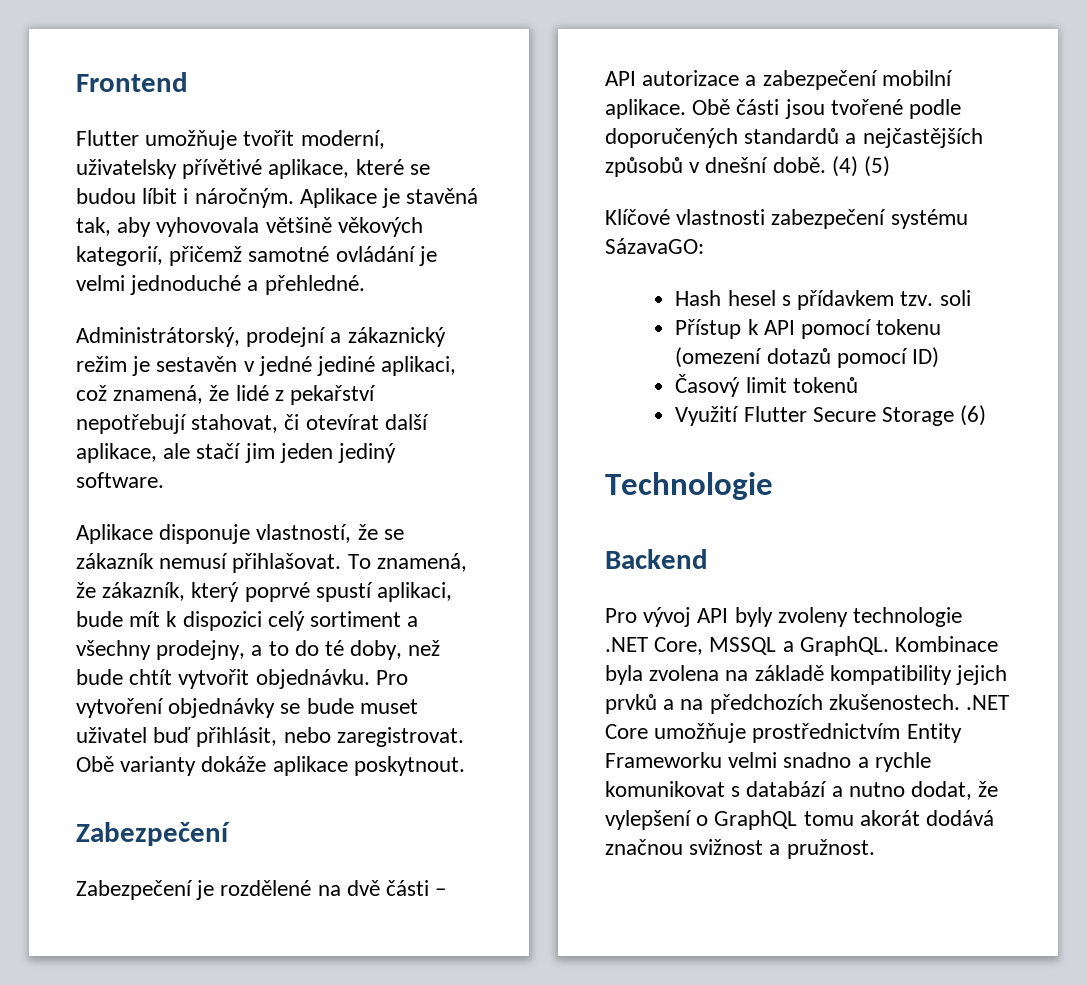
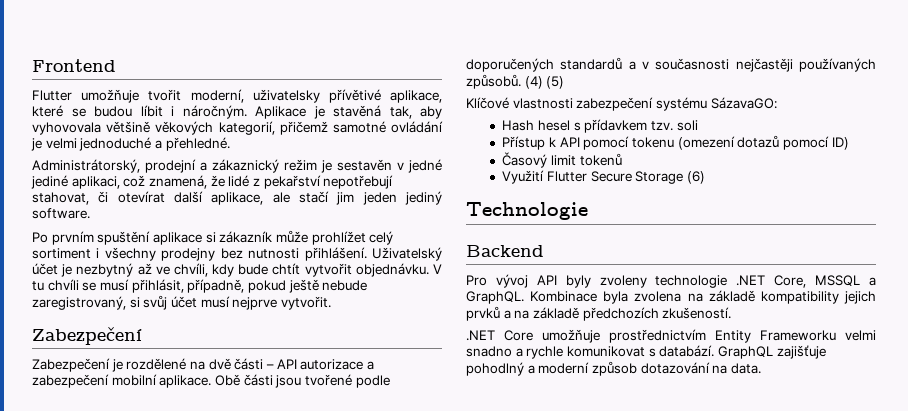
- Aplikace disponuje vlastností, že se zákazník nemusí přihlašovat. To znamená, že zákazník, který poprvé spustí aplikaci, bude mít k dispozici celý sortiment a všechny prodejny, a to do té doby, než bude chtít vytvořit objednávku. Pro vytvoření objednávky se bude muset uživatel buď přihlásit, nebo zaregistrovat. Obě varianty dokáže aplikace poskytnout.
+ Po prvním spuštění aplikace si zákazník může prohlížet celý sortiment i všechny prodejny bez nutnosti přihlášení. Uživatelský účet je nezbytný až ve chvíli, kdy bude chtít vytvořit objednávku. V tu chvíli se musí přihlásit, případně, pokud ještě nebude zaregistrovaný, si svůj účet musí nejprve vytvořit.
- Obě části jsou tvořené podle doporučených standardů a nejčastějších způsobů v dnešní době.
+ Obě části jsou tvořené podle doporučených standardů a v současnosti nejčastěji používaných způsobů.
- Kombinace byla zvolena na základě kompatibility jejich prvků a na předchozích zkušenostech. .NET Core umožňuje prostřednictvím Entity Frameworku velmi snadno a rychle komunikovat s databází a nutno dodat, že vylepšení o GraphQL tomu akorát dodává značnou svižnost a pružnost.
+ Kombinace byla zvolena na základě kompatibility jejich prvků a na základě předchozích zkušeností.
+ .NET Core umožňuje prostřednictvím Entity Frameworku velmi snadno a rychle komunikovat s databází. GraphQL zajišťuje pohodlný a moderní způsob dotazování na data.

